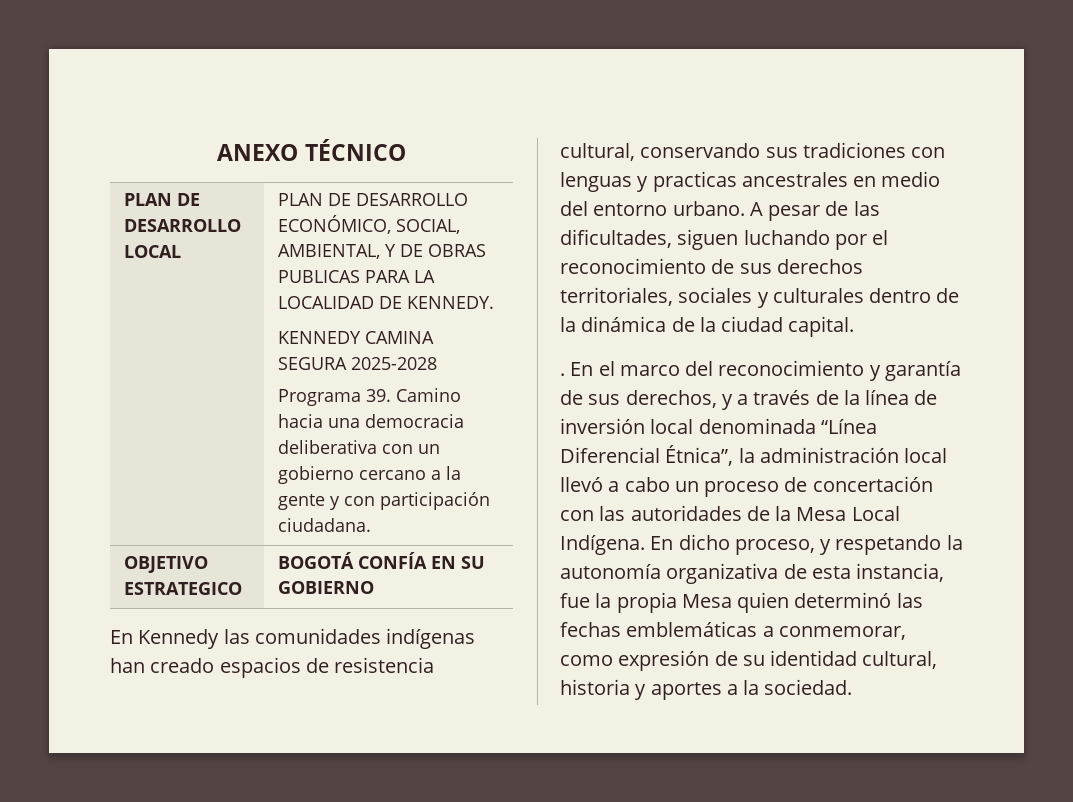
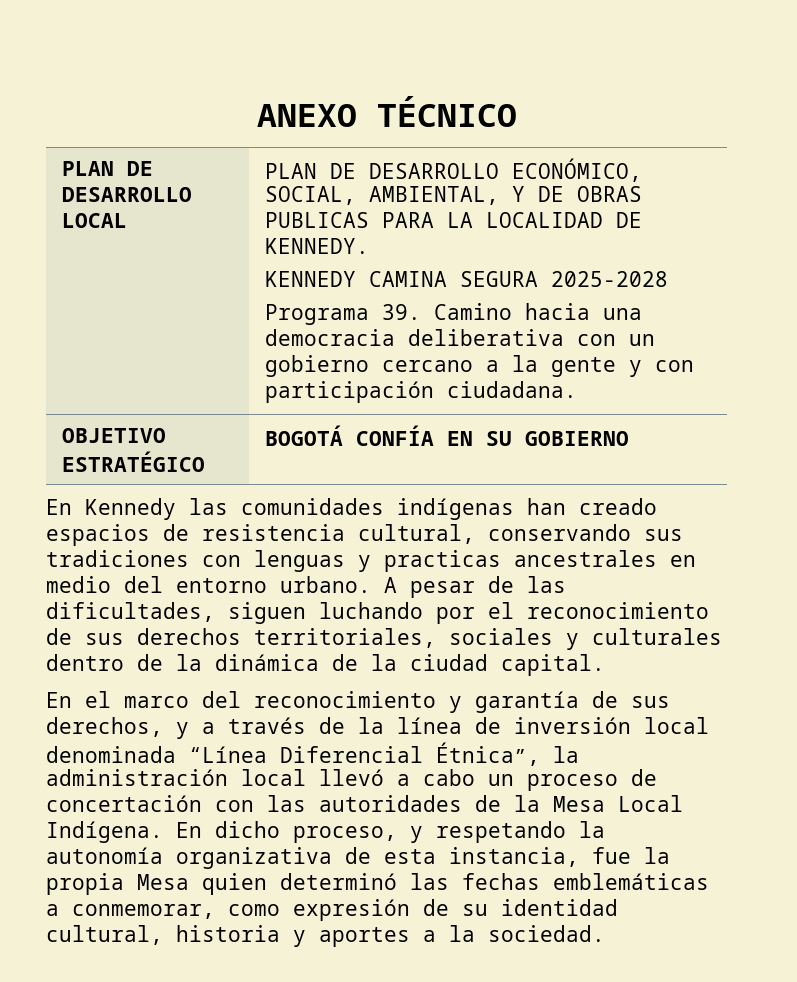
- OBJETIVO ESTRATEGICO | BOGOTÁ CONFÍA EN SU GOBIERNO
+ OBJETIVO ESTRATÉGICO | BOGOTÁ CONFÍA EN SU GOBIERNO
- .

